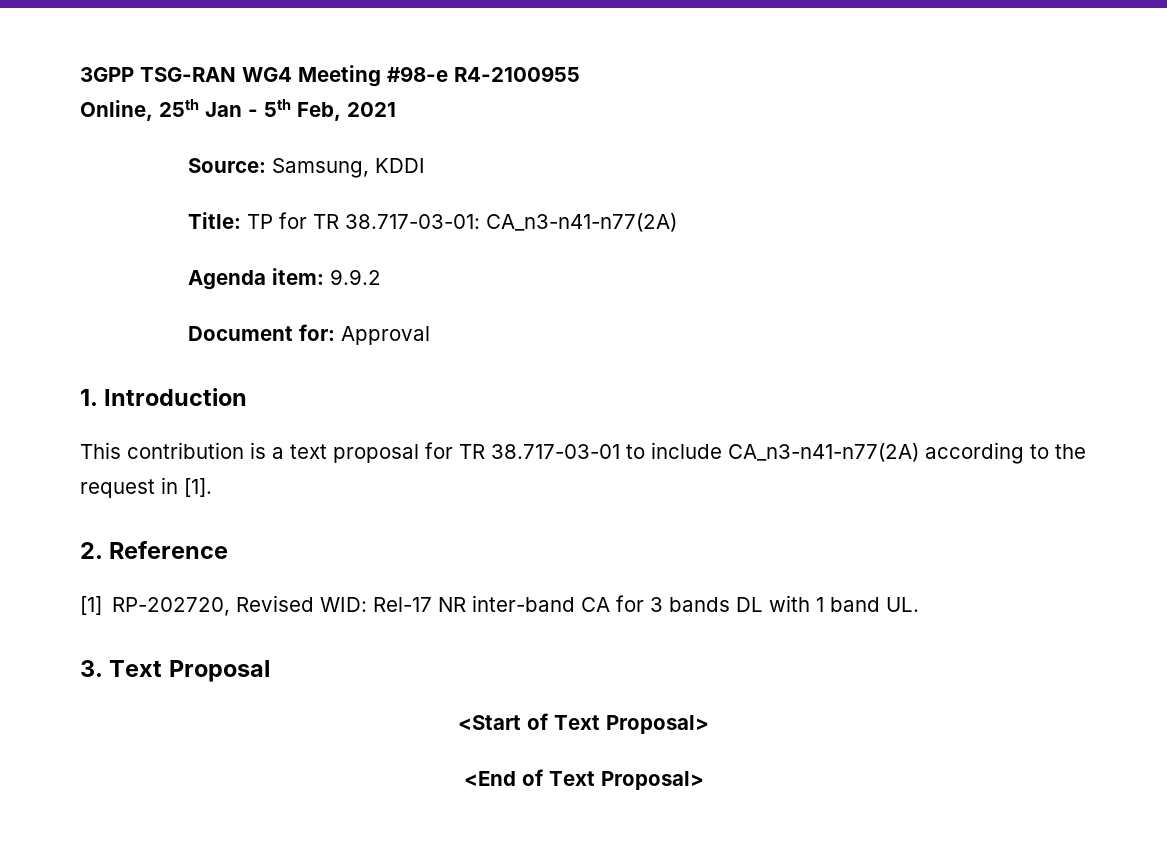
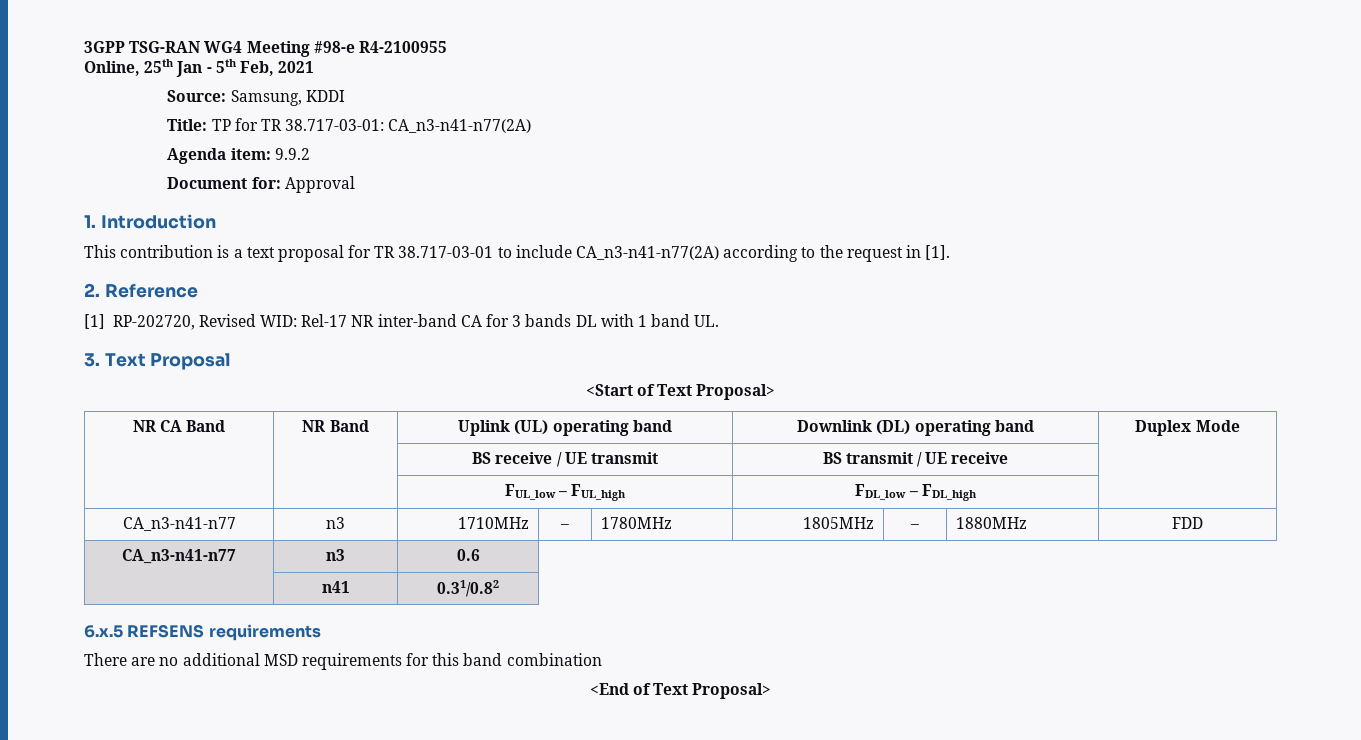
+ NR CA Band | NR Band | Uplink (UL) operating band | Downlink (DL) operating band | Duplex Mode
+ | | BS receive / UE transmit | BS transmit / UE receive |
+ | | FUL_low – FUL_high | FDL_low – FDL_high |
+ CA_n3-n41-n77 | n3 | 1710MHz | – | 1780MHz | 1805MHz | – | 1880MHz | FDD
+ CA_n3-n41-n77 | n3 | 0.6
+ | n41 | 0.31/0.82
+ 6.x.5 REFSENS requirements
+ There are no additional MSD requirements for this band combination

